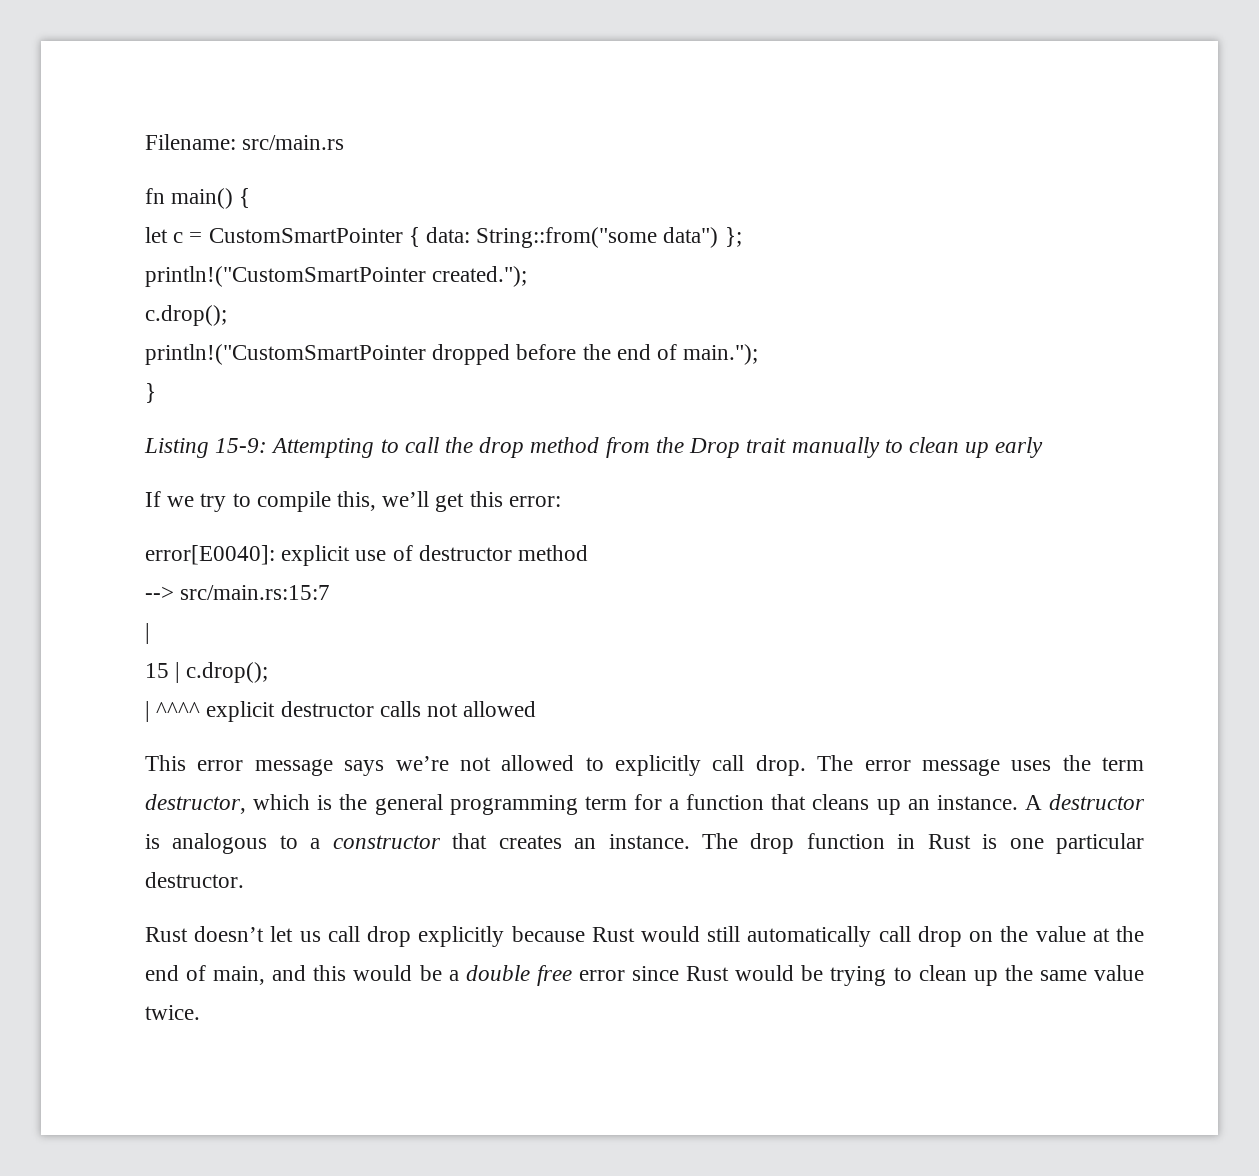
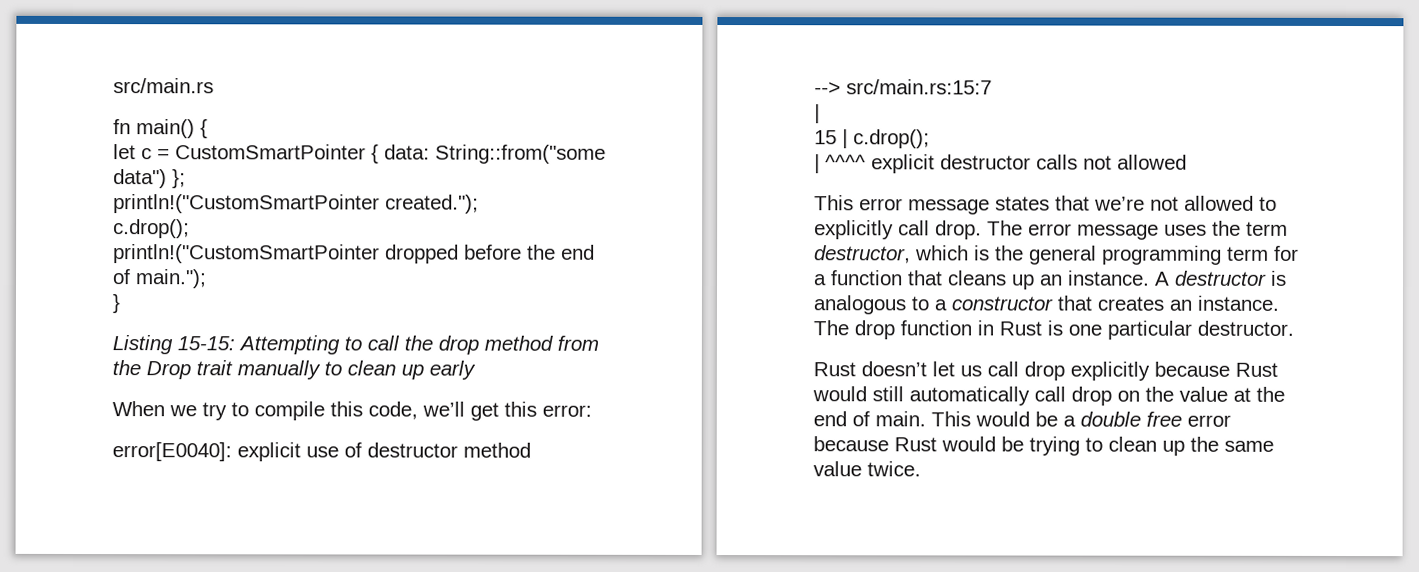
- Filename: src/main.rs
+ src/main.rs
- Listing 15-9: Attempting to call the drop method from the Drop trait manually to clean up early
+ Listing 15-15: Attempting to call the drop method from the Drop trait manually to clean up early
- If we try to compile this, we’ll get this error:
+ When we try to compile this code, we’ll get this error:
- This error message says we’re not allowed to explicitly call drop.
+ This error message states that we’re not allowed to explicitly call drop.
- Rust doesn’t let us call drop explicitly because Rust would still automatically call drop on the value at the end of main, and this would be a double free error since Rust would be trying to clean up the same value twice.
+ Rust doesn’t let us call drop explicitly because Rust would still automatically call drop on the value at the end of main. This would be a double free error because Rust would be trying to clean up the same value twice.

